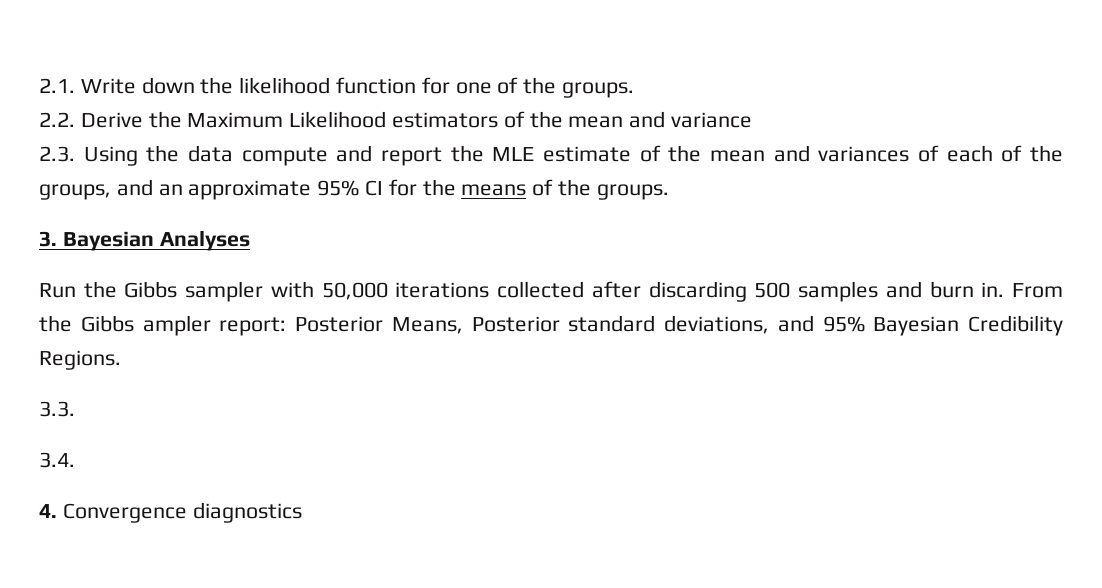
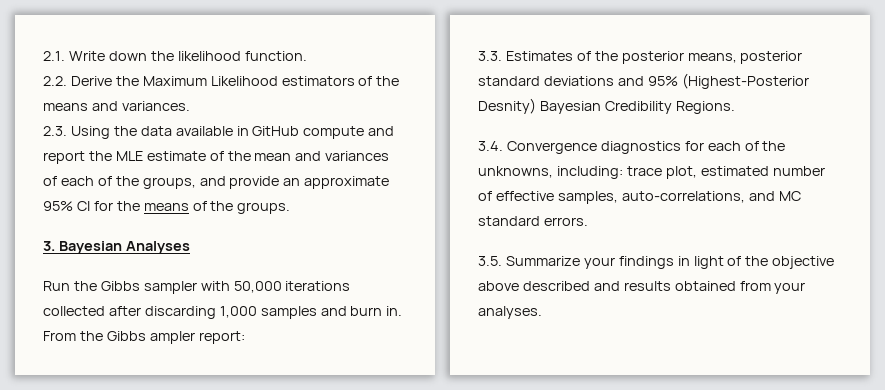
- 2.1. Write down the likelihood function for one of the groups.
+ 2.1. Write down the likelihood function.
- 2.2. Derive the Maximum Likelihood estimators of the mean and variance
+ 2.2. Derive the Maximum Likelihood estimators of the means and variances.
- 2.3. Using the data compute and report the MLE estimate of the mean and variances of each of the groups, and an approximate 95% CI for the means of the groups.
+ 2.3. Using the data available in GitHub compute and report the MLE estimate of the mean and variances of each of the groups, and provide an approximate 95% CI for the means of the groups.
- Run the Gibbs sampler with 50,000 iterations collected after discarding 500 samples and burn in.
+ Run the Gibbs sampler with 50,000 iterations collected after discarding 1,000 samples and burn in.
- From the Gibbs ampler report: Posterior Means, Posterior standard deviations, and 95% Bayesian Credibility Regions.
+ From the Gibbs ampler report:
+ 3.3. Estimates of the posterior means, posterior standard deviations and 95% (Highest-Posterior Desnity) Bayesian Credibility Regions.
- 3.3.
- 3.4.
- 4. Convergence diagnostics
+ 3.4. Convergence diagnostics for each of the unknowns, including: trace plot, estimated number of effective samples, auto-correlations, and MC standard errors.
+ 3.5. Summarize your findings in light of the objective above described and results obtained from your analyses.

